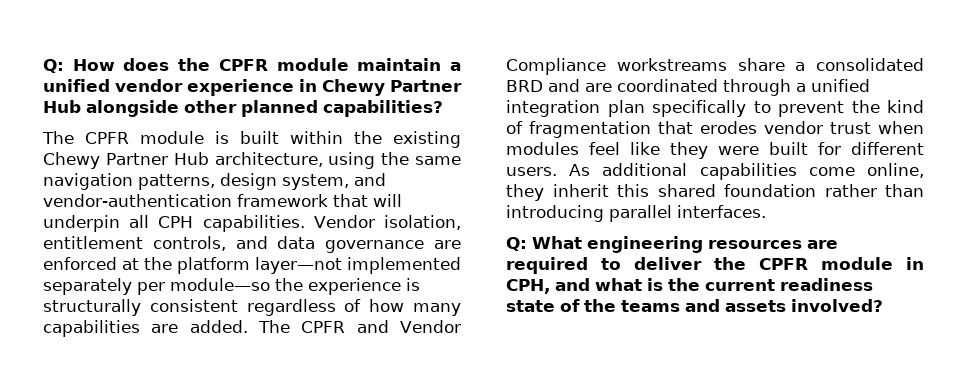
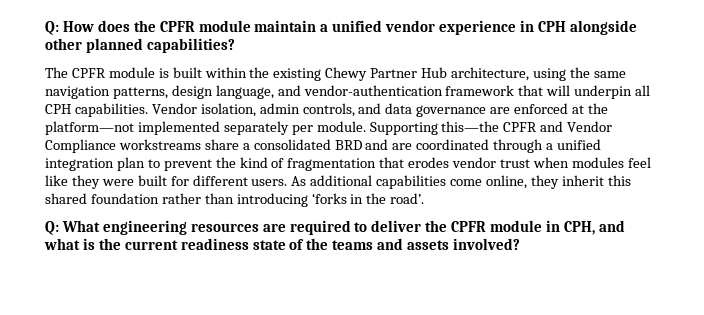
- Q: How does the CPFR module maintain a unified vendor experience in Chewy Partner Hub alongside other planned capabilities?
+ Q: How does the CPFR module maintain a unified vendor experience in CPH alongside other planned capabilities?
- The CPFR module is built within the existing Chewy Partner Hub architecture, using the same navigation patterns, design system, and vendor-authentication framework that will underpin all CPH capabilities.
+ The CPFR module is built within the existing Chewy Partner Hub architecture, using the same navigation patterns, design language, and vendor-authentication framework that will underpin all CPH capabilities.
- Vendor isolation, entitlement controls, and data governance are enforced at the platform layer—not implemented separately per module—so the experience is structurally consistent regardless of how many capabilities are added. The CPFR and Vendor Compliance workstreams share a consolidated BRD and are coordinated through a unified integration plan specifically to prevent the kind of fragmentation that erodes vendor trust when modules feel like they were built for different users.
+ Vendor isolation, admin controls, and data governance are enforced at the platform—not implemented separately per module. Supporting this—the CPFR and Vendor Compliance workstreams share a consolidated BRD and are coordinated through a unified integration plan to prevent the kind of fragmentation that erodes vendor trust when modules feel like they were built for different users.
- As additional capabilities come online, they inherit this shared foundation rather than introducing parallel interfaces.
+ As additional capabilities come online, they inherit this shared foundation rather than introducing ‘forks in the road’.

